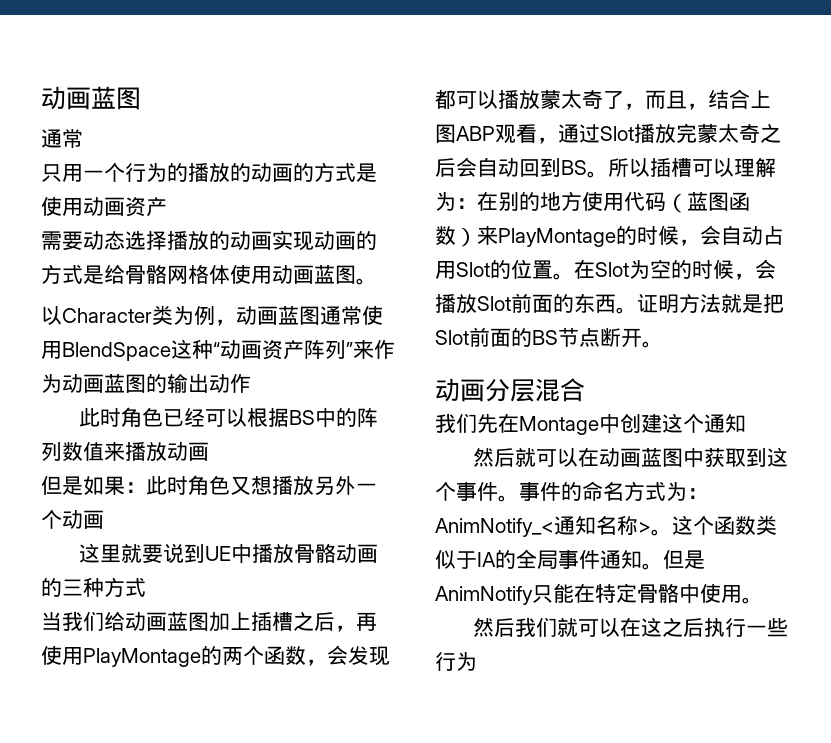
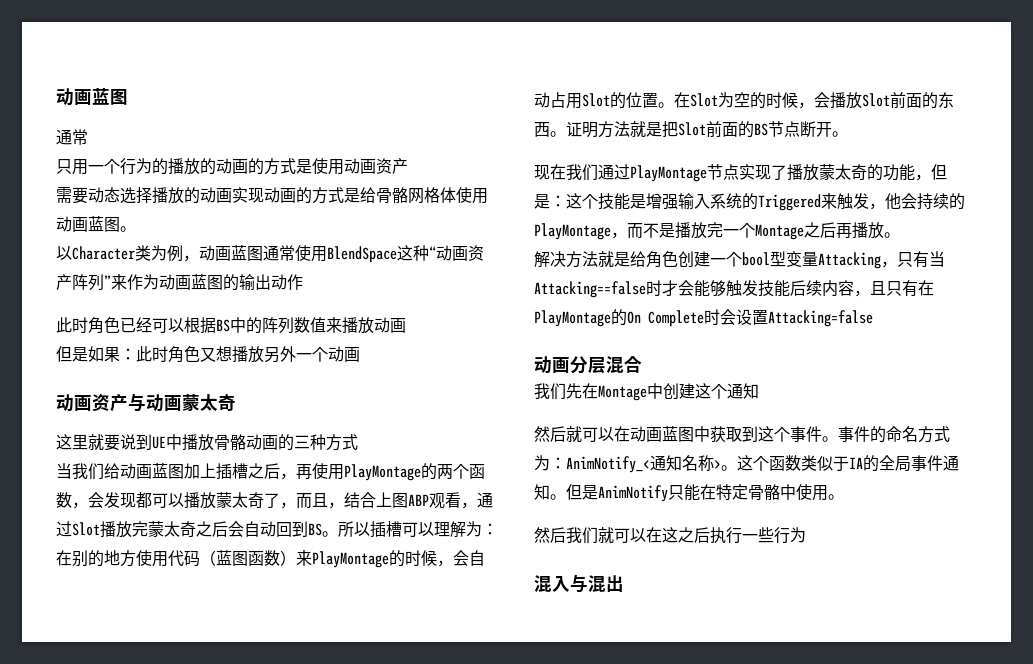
+ 动画资产与动画蒙太奇
+ 现在我们通过PlayMontage节点实现了播放蒙太奇的功能，但是：这个技能是增强输入系统的Triggered来触发，他会持续的PlayMontage，而不是播放完一个Montage之后再播放。
+ 解决方法就是给角色创建一个bool型变量Attacking，只有当Attacking==false时才会能够触发技能后续内容，且只有在PlayMontage的On Complete时会设置Attacking=false
+ 混入与混出

